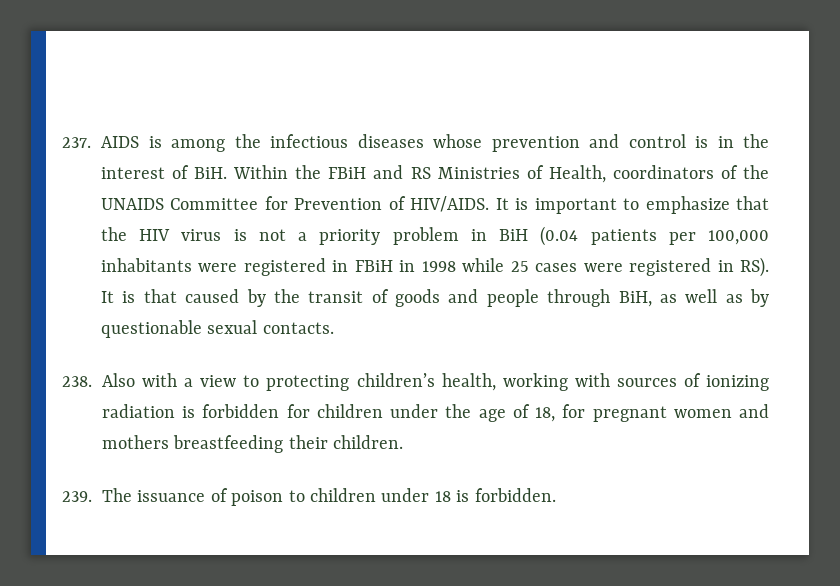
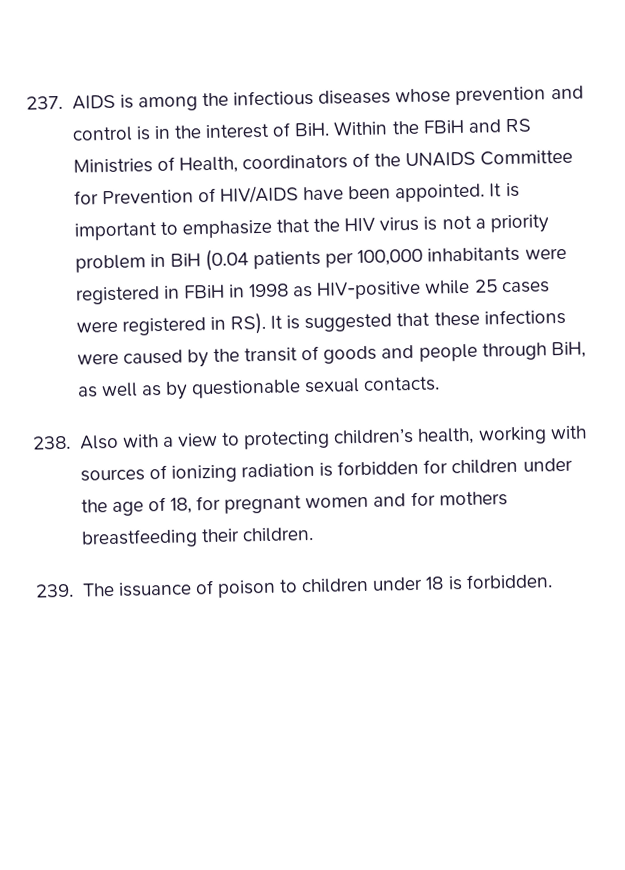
- 237. AIDS is among the infectious diseases whose prevention and control is in the interest of BiH. Within the FBiH and RS Ministries of Health, coordinators of the UNAIDS Committee for Prevention of HIV/AIDS.
+ 237. AIDS is among the infectious diseases whose prevention and control is in the interest of BiH. Within the FBiH and RS Ministries of Health, coordinators of the UNAIDS Committee for Prevention of HIV/AIDS have been appointed.
- It is important to emphasize that the HIV virus is not a priority problem in BiH (0.04 patients per 100,000 inhabitants were registered in FBiH in 1998 while 25 cases were registered in RS). It is that caused by the transit of goods and people through BiH, as well as by questionable sexual contacts.
+ It is important to emphasize that the HIV virus is not a priority problem in BiH (0.04 patients per 100,000 inhabitants were registered in FBiH in 1998 as HIV-positive while 25 cases were registered in RS). It is suggested that these infections were caused by the transit of goods and people through BiH, as well as by questionable sexual contacts.
- 238. Also with a view to protecting children’s health, working with sources of ionizing radiation is forbidden for children under the age of 18, for pregnant women and mothers breastfeeding their children.
+ 238. Also with a view to protecting children’s health, working with sources of ionizing radiation is forbidden for children under the age of 18, for pregnant women and for mothers breastfeeding their children.

